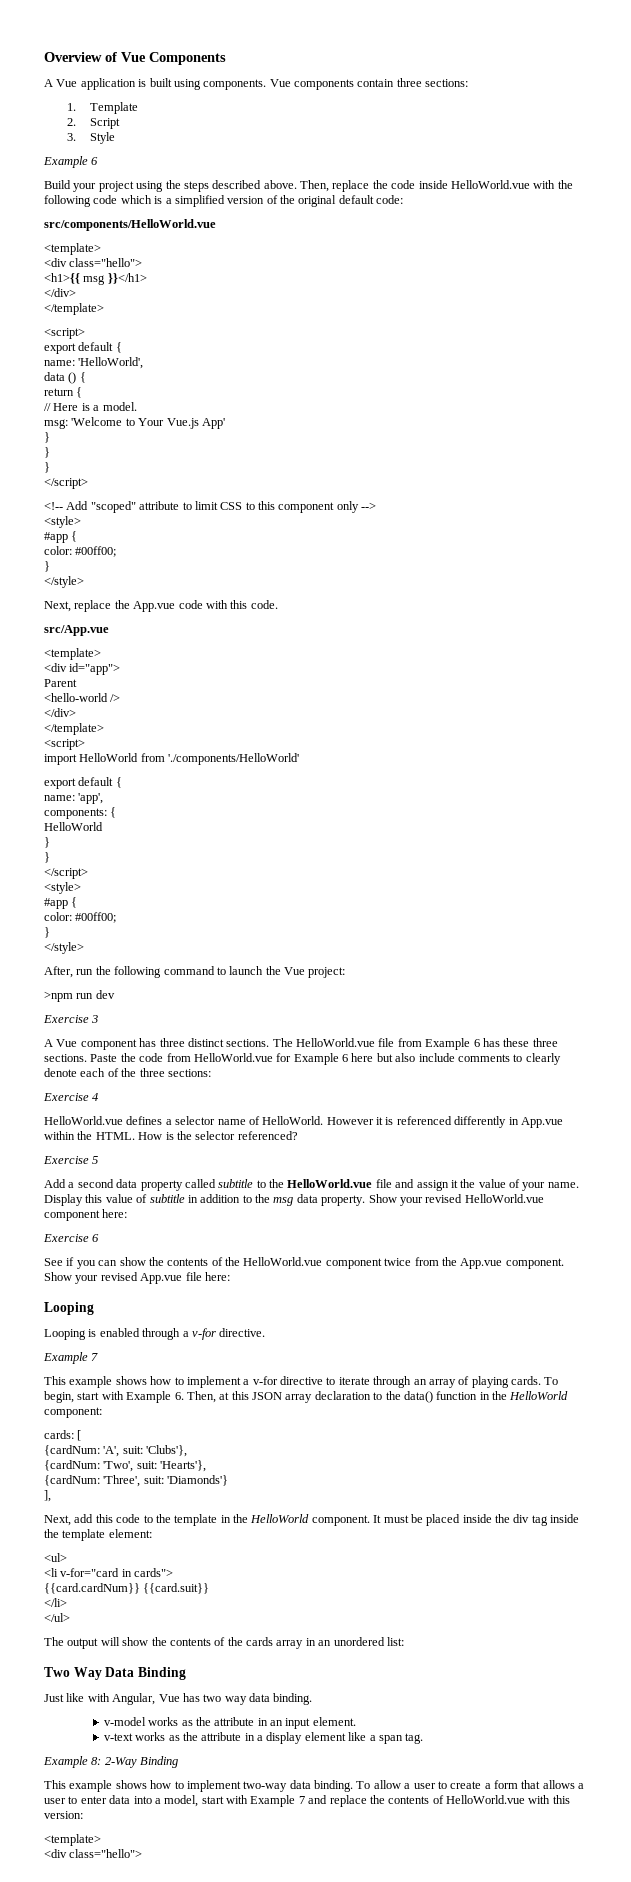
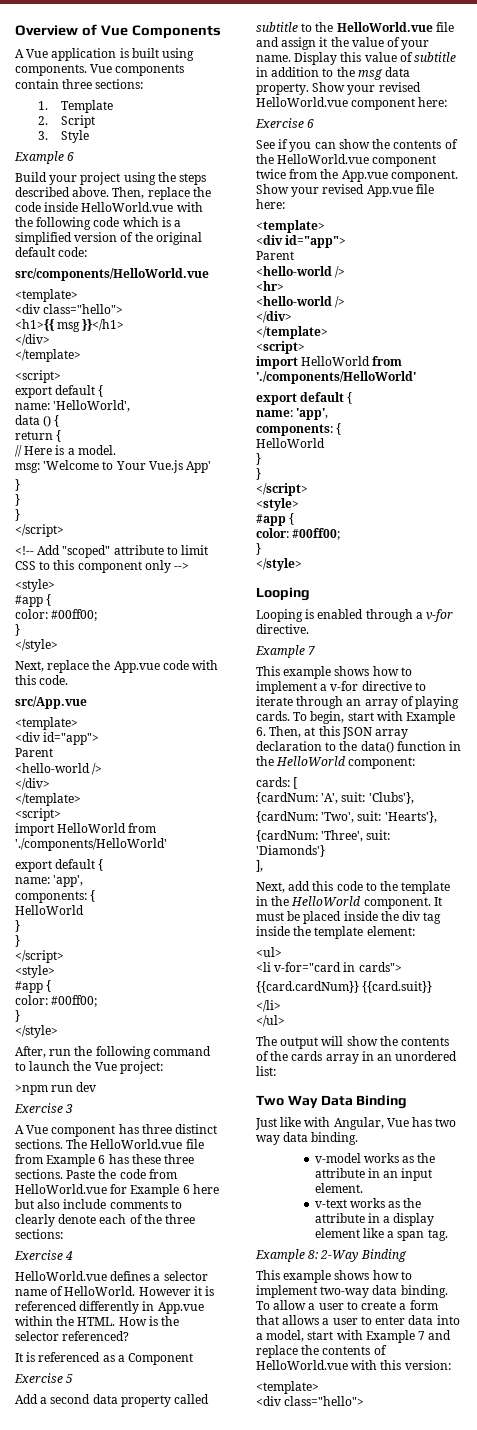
+ It is referenced as a Component
  Show your revised App.vue file here:
+ <template>
+ <div id="app">
+ Parent
+ <hello-world />
+ <hr>
+ <hello-world />
+ </div>
+ </template>
+ <script>
+ import HelloWorld from './components/HelloWorld'
+ export default {
+ name: 'app',
+ components: {
+ HelloWorld
+ }
+ }
+ </script>
+ <style>
+ #app {
+ color: #00ff00;
+ }
+ </style>

